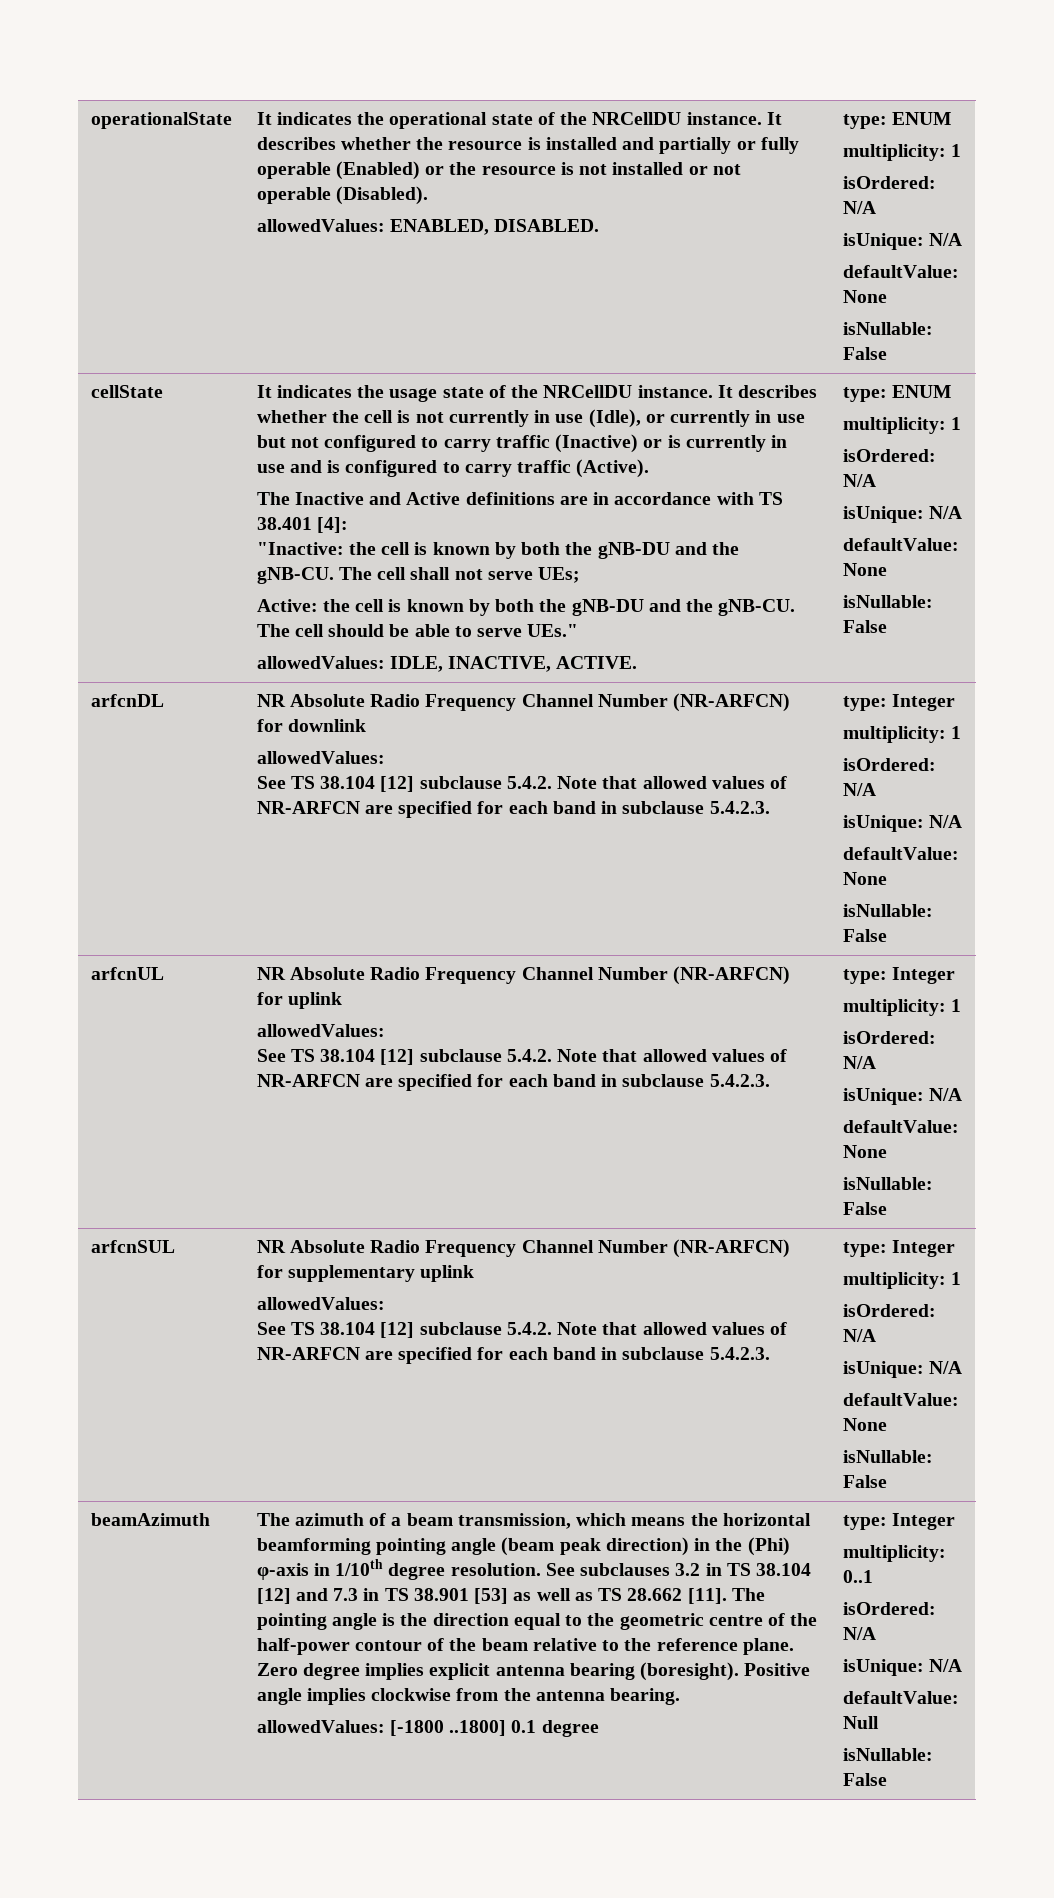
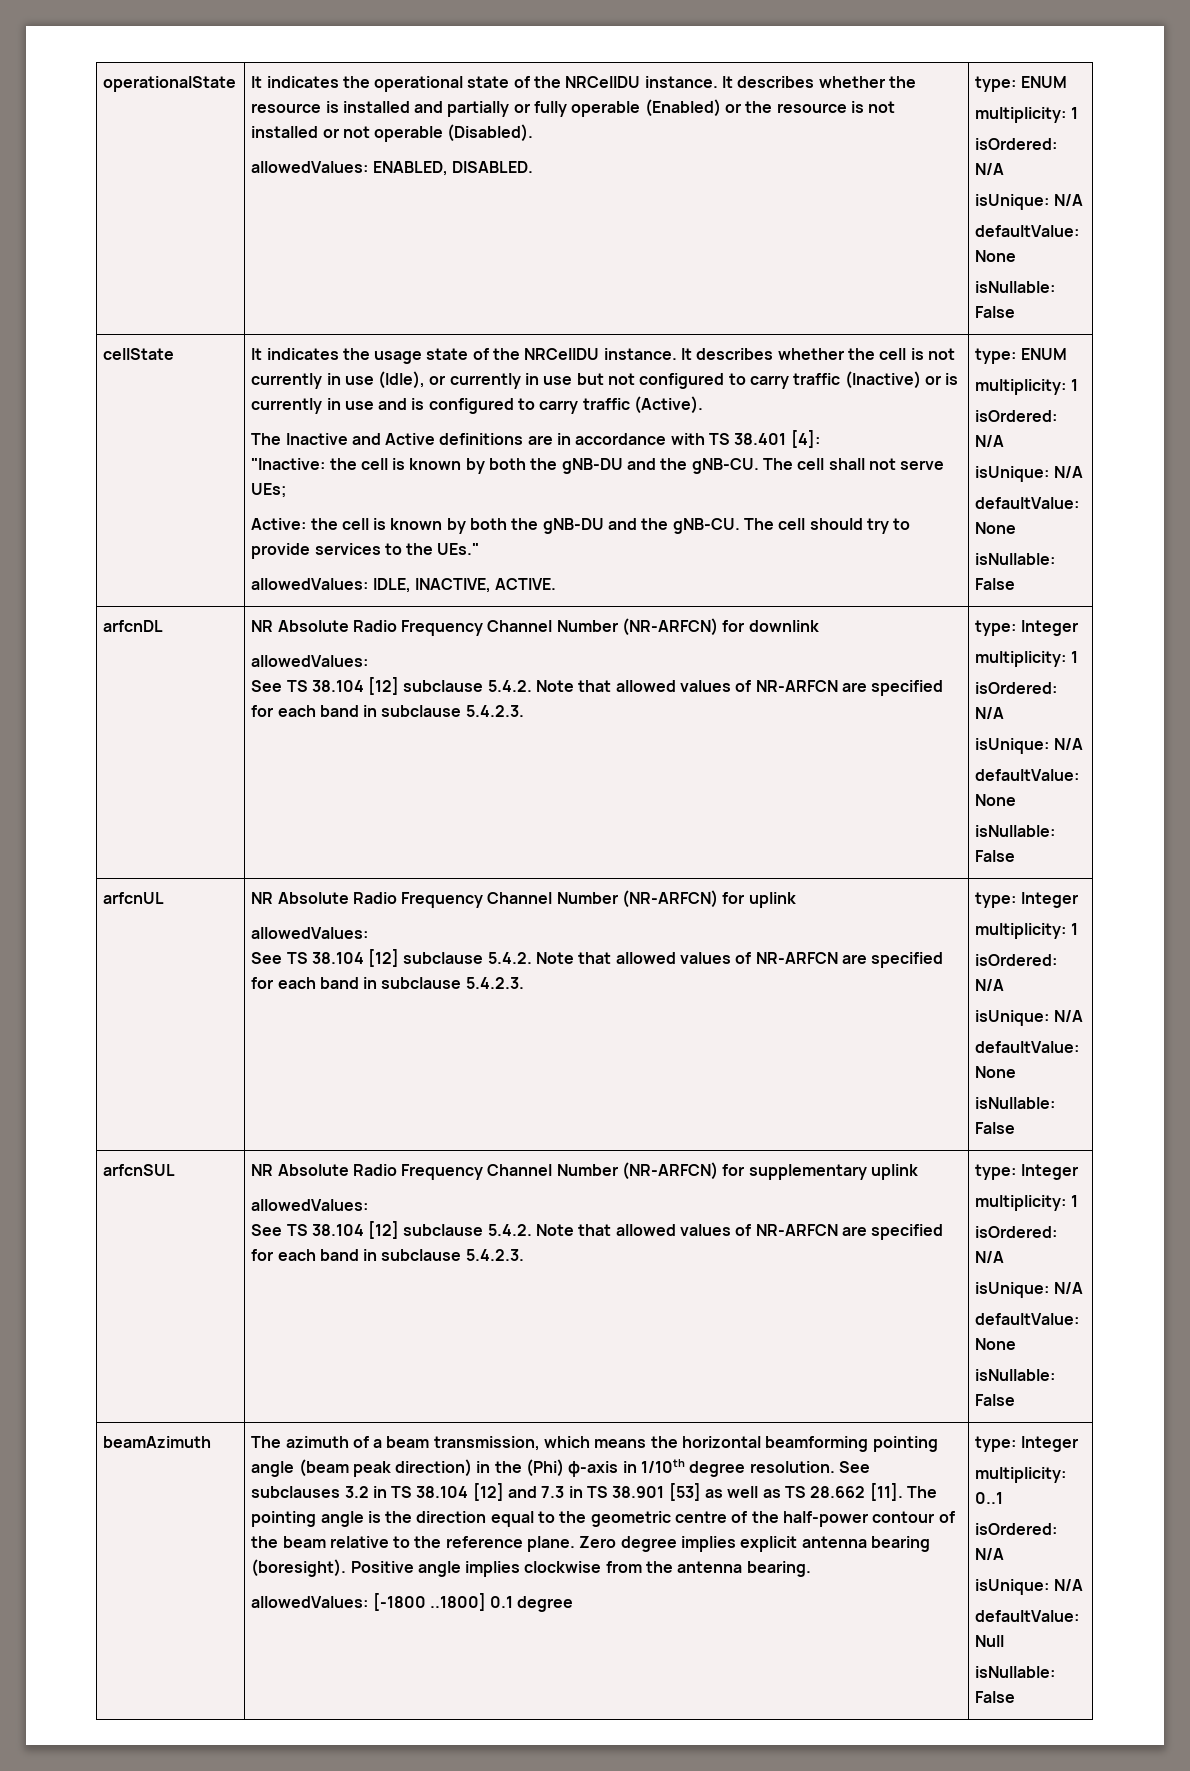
- The cell should be able to serve UEs."
+ The cell should try to provide services to the UEs."

